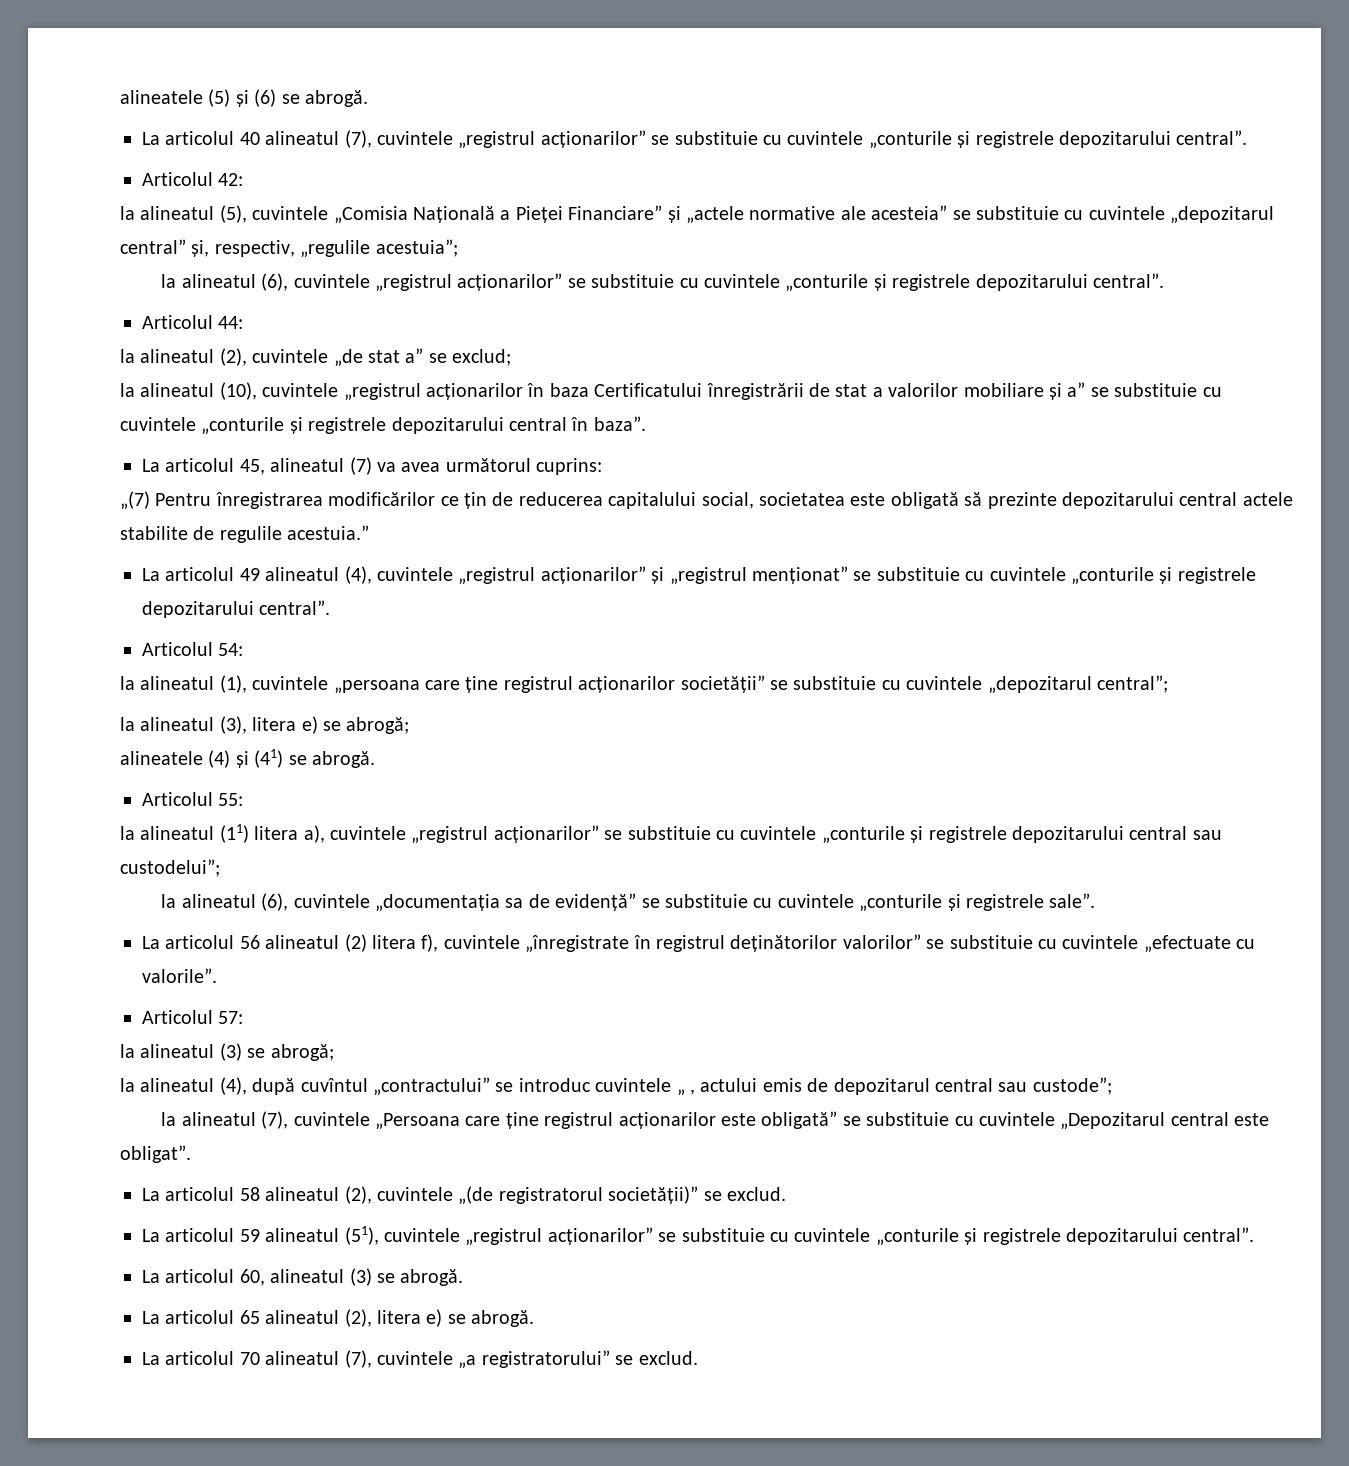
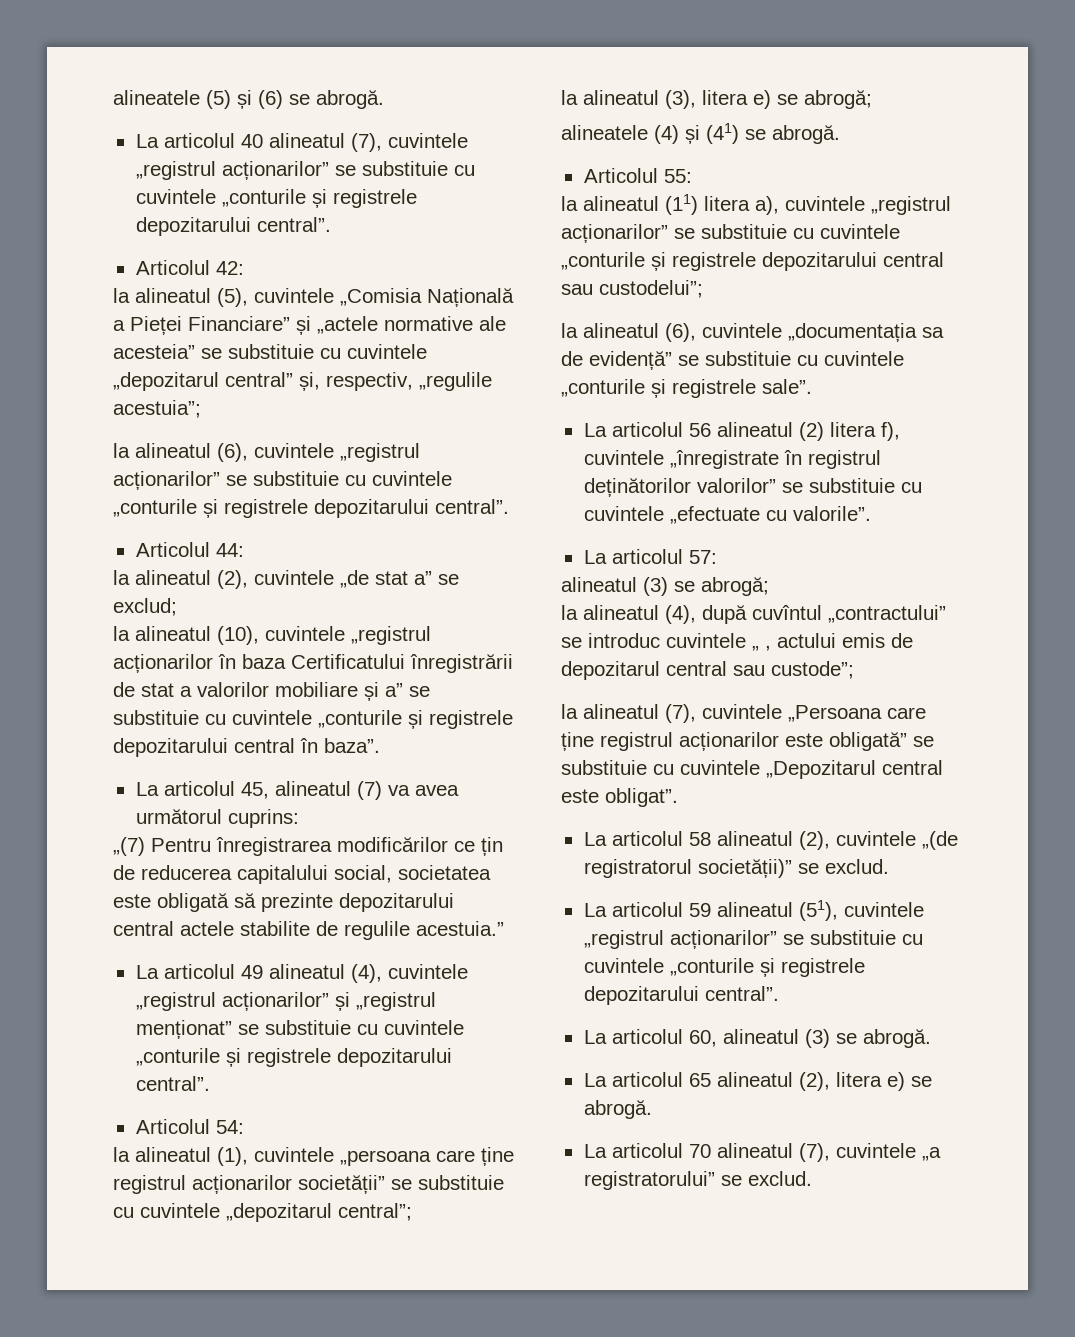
- Articolul 57:
+ La articolul 57:
- la alineatul (3) se abrogă;
+ alineatul (3) se abrogă;

